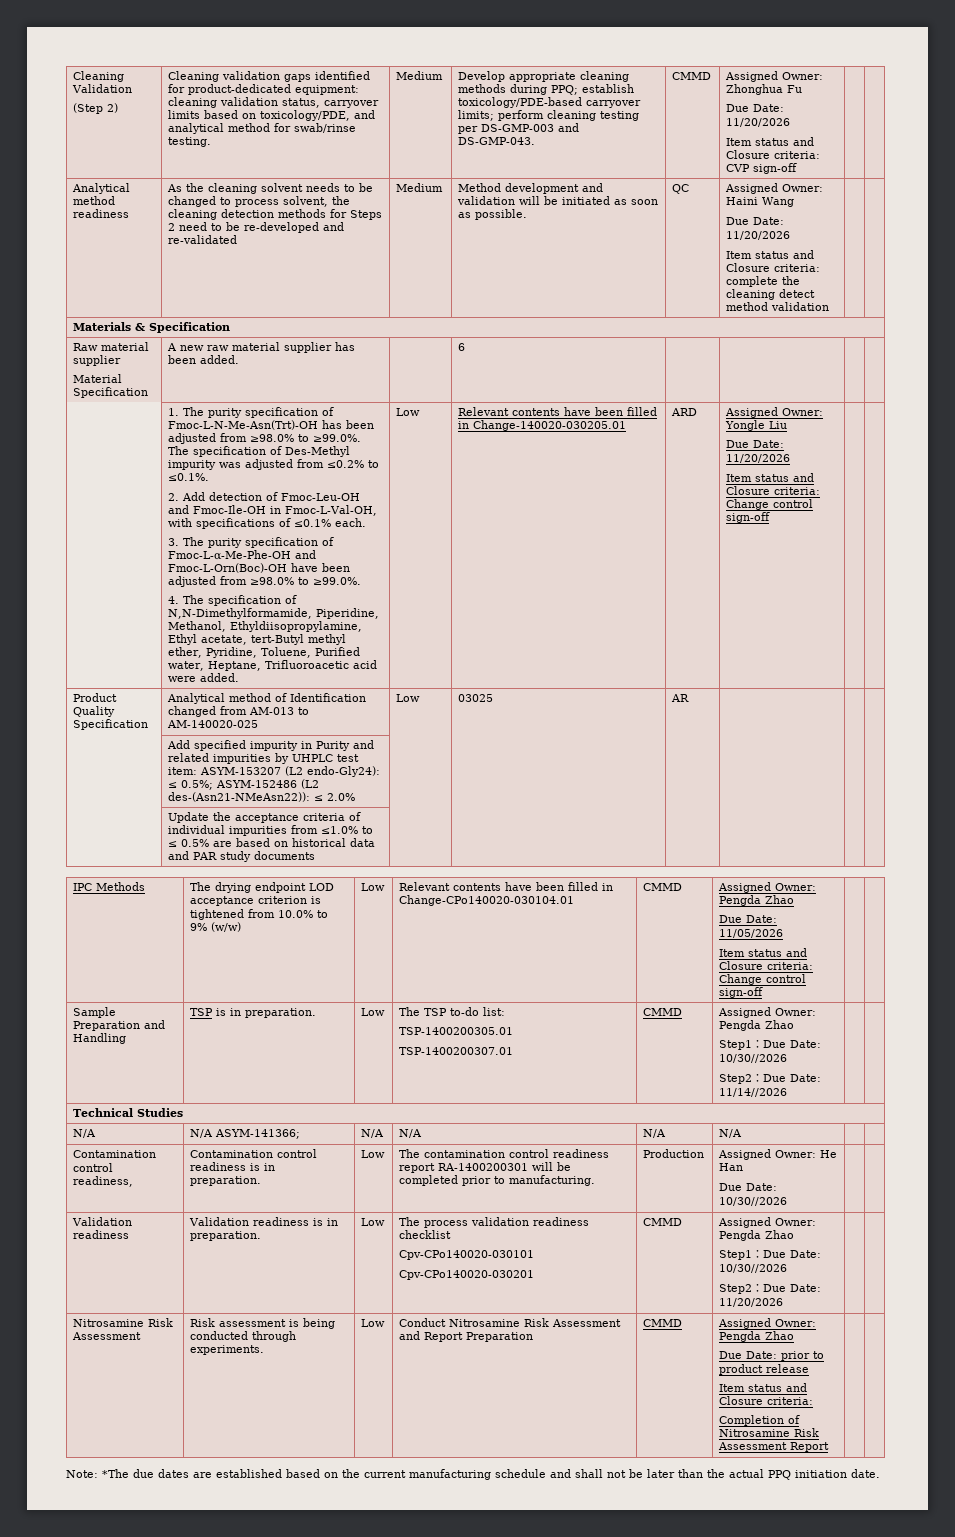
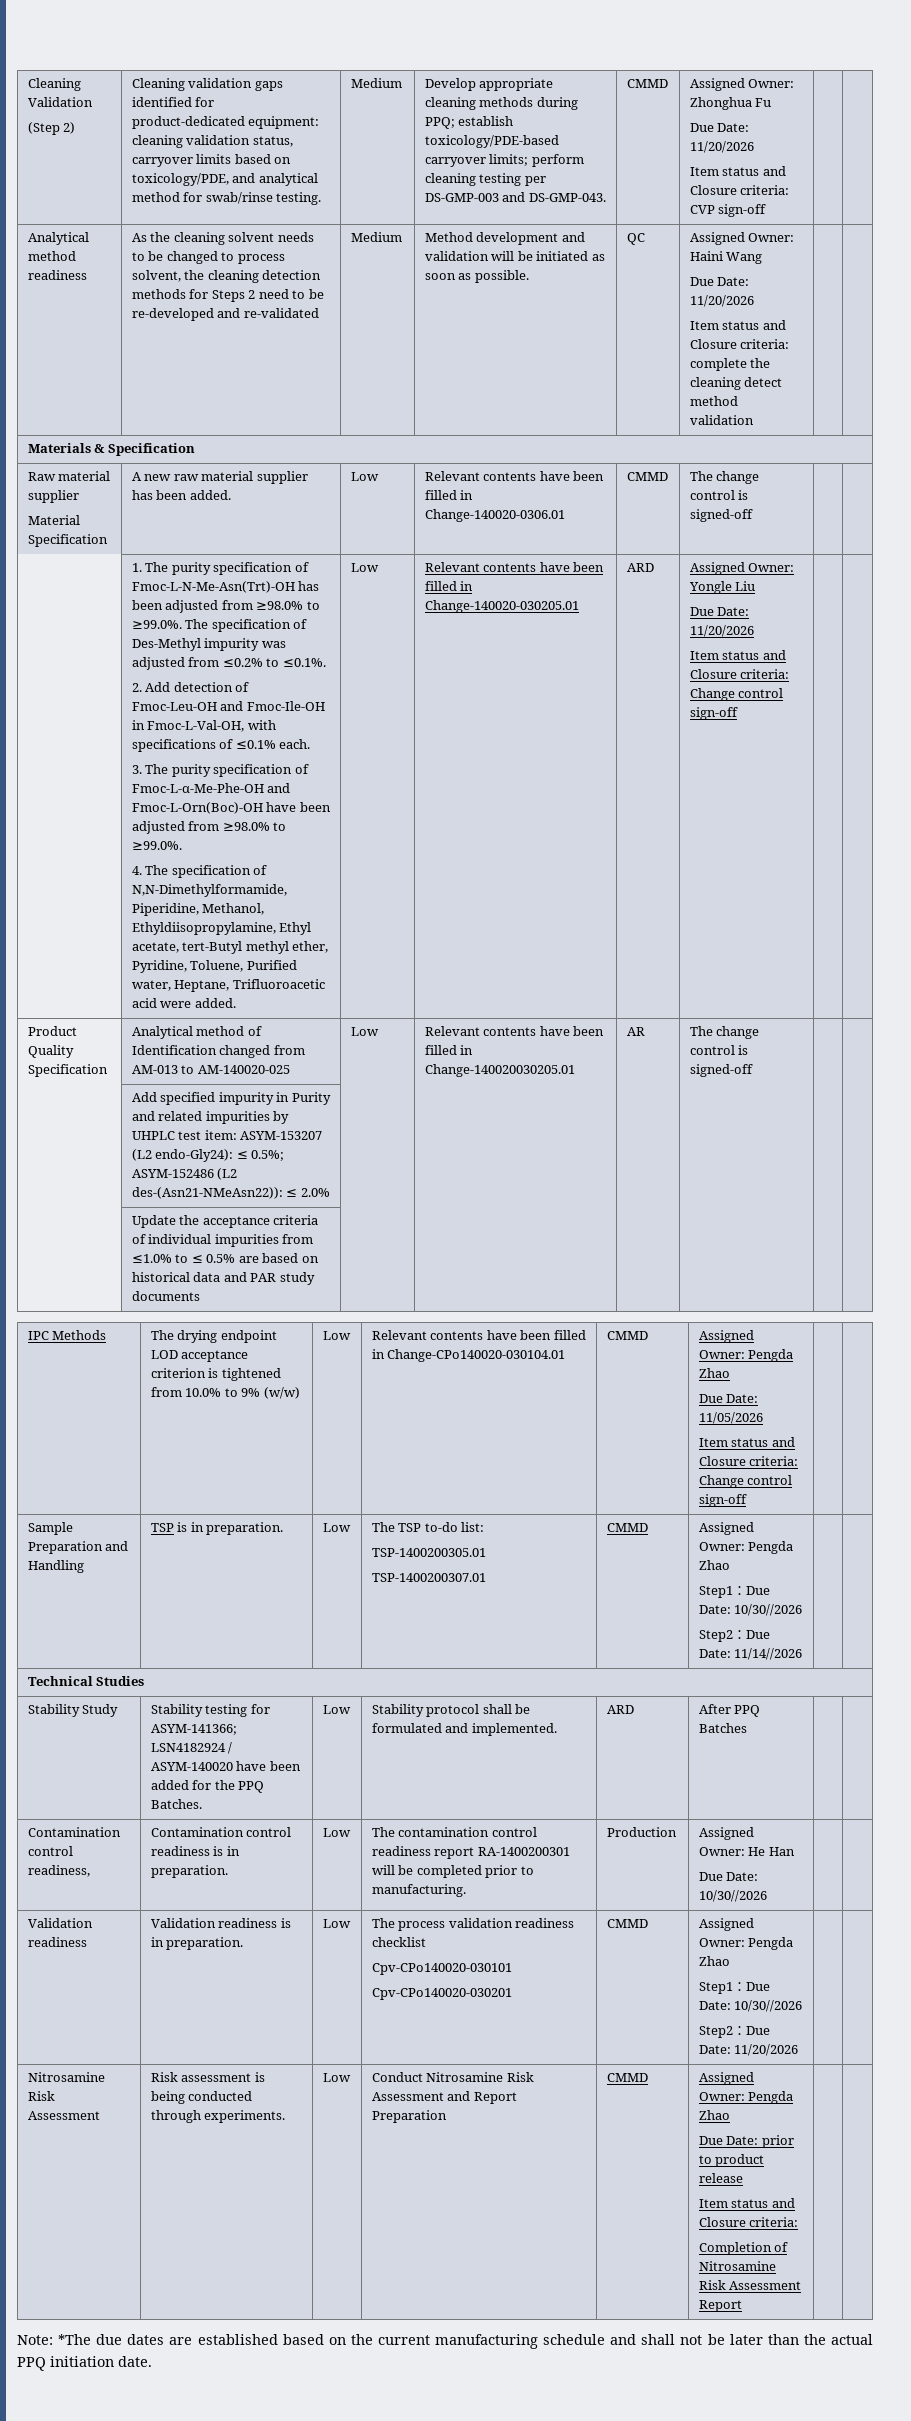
  Raw material supplier
- Material Specification | A new raw material supplier has been added. | | 6 | | | |
+ Material Specification | A new raw material supplier has been added. | Low | Relevant contents have been filled in Change-140020-0306.01 | CMMD | The change control is signed-off | |
- Product Quality Specification | Analytical method of Identification changed from AM-013 to AM-140020-025 | Low | 03025 | AR | | |
+ Product Quality Specification | Analytical method of Identification changed from AM-013 to AM-140020-025 | Low | Relevant contents have been filled in Change-140020030205.01 | AR | The change control is signed-off | |
- N/A | N/A ASYM-141366; | N/A | N/A | N/A | N/A | |
+ Stability Study | Stability testing for ASYM-141366; LSN4182924 / ASYM-140020 have been added for the PPQ Batches. | Low | Stability protocol shall be formulated and implemented. | ARD | After PPQ Batches | |

